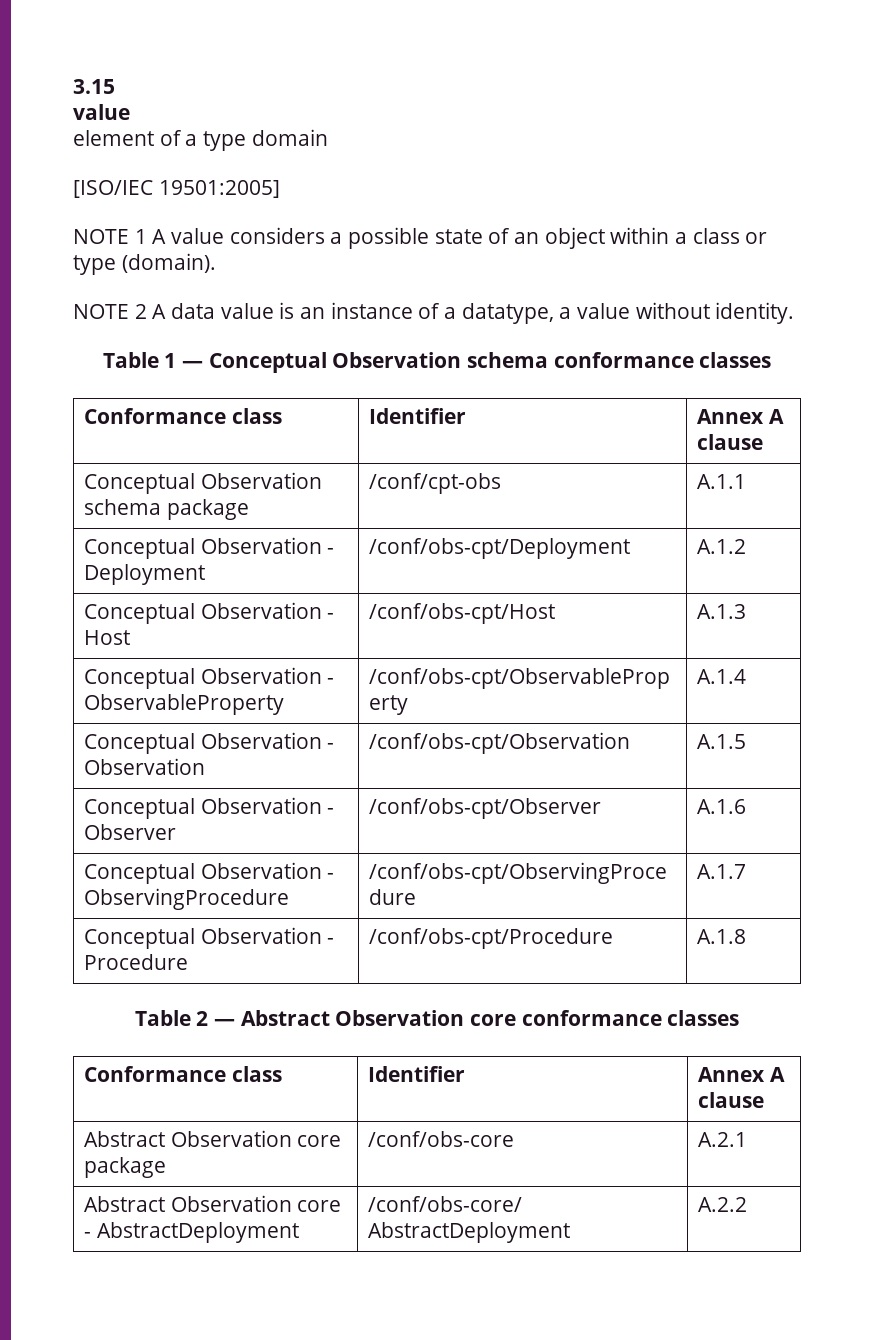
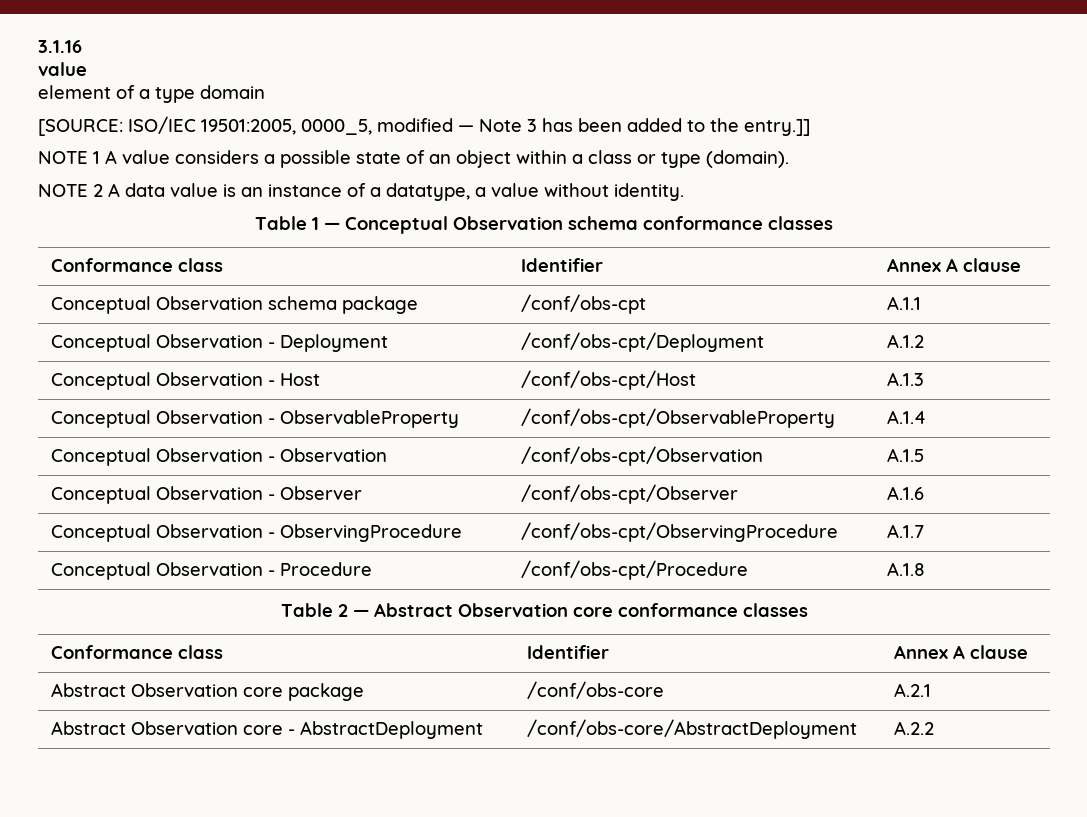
- 3.15
+ 3.1.16
- [ISO/IEC 19501:2005]
+ [SOURCE: ISO/IEC 19501:2005, 0000_5, modified — Note 3 has been added to the entry.]]
- Conceptual Observation schema package | /conf/cpt-obs | A.1.1
+ Conceptual Observation schema package | /conf/obs-cpt | A.1.1

